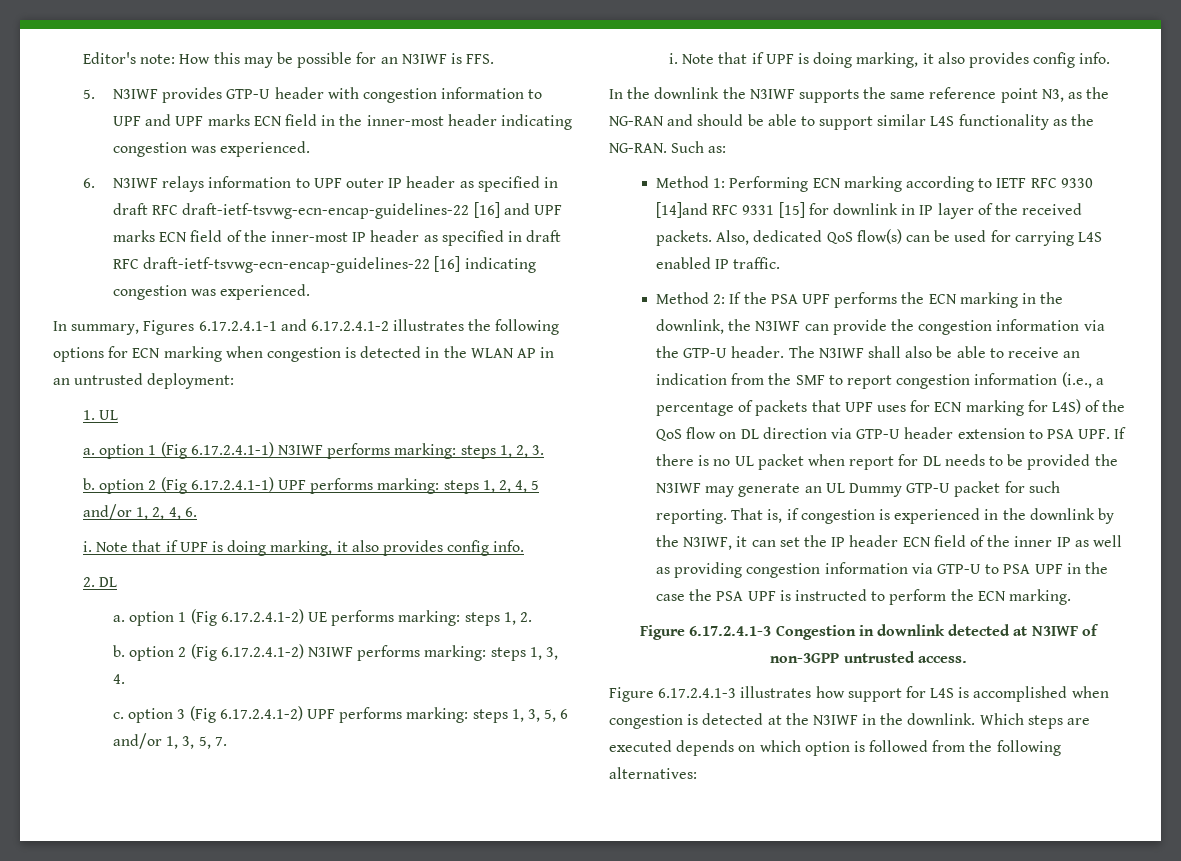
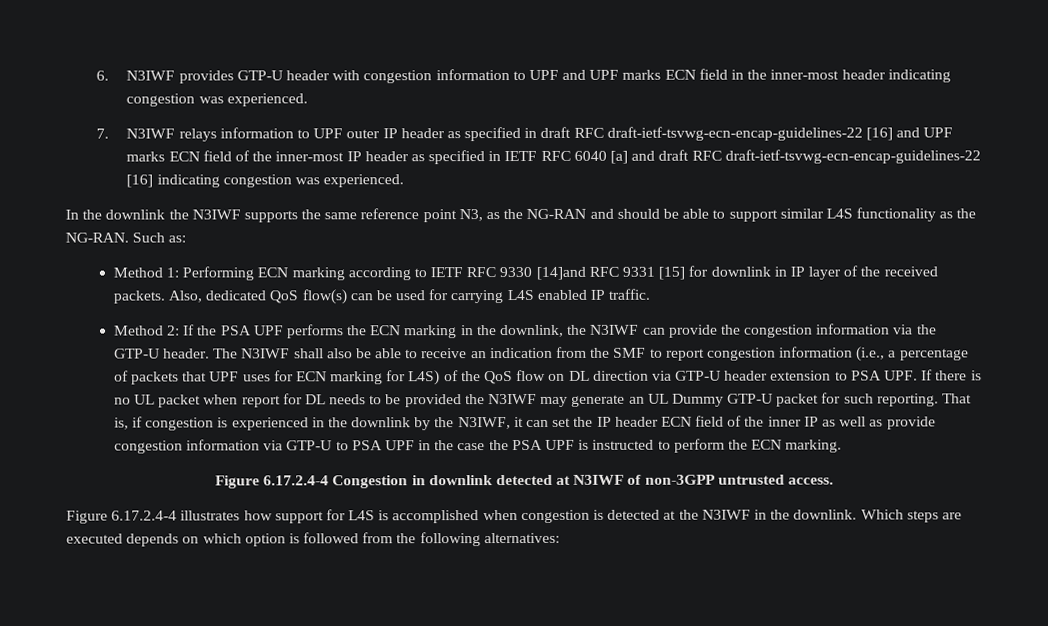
- Editor's note: How this may be possible for an N3IWF is FFS.
- 5. N3IWF provides GTP-U header with congestion information to UPF and UPF marks ECN field in the inner-most header indicating congestion was experienced.
+ 6. N3IWF provides GTP-U header with congestion information to UPF and UPF marks ECN field in the inner-most header indicating congestion was experienced.
- 6. N3IWF relays information to UPF outer IP header as specified in draft RFC draft-ietf-tsvwg-ecn-encap-guidelines-22 [16] and UPF marks ECN field of the inner-most IP header as specified in draft RFC draft-ietf-tsvwg-ecn-encap-guidelines-22 [16] indicating congestion was experienced.
+ 7. N3IWF relays information to UPF outer IP header as specified in draft RFC draft-ietf-tsvwg-ecn-encap-guidelines-22 [16] and UPF marks ECN field of the inner-most IP header as specified in IETF RFC 6040 [a] and draft RFC draft-ietf-tsvwg-ecn-encap-guidelines-22 [16] indicating congestion was experienced.
- In summary, Figures 6.17.2.4.1-1 and 6.17.2.4.1-2 illustrates the following options for ECN marking when congestion is detected in the WLAN AP in an untrusted deployment:
- 1. UL
- a. option 1 (Fig 6.17.2.4.1-1) N3IWF performs marking: steps 1, 2, 3.
- b. option 2 (Fig 6.17.2.4.1-1) UPF performs marking: steps 1, 2, 4, 5 and/or 1, 2, 4, 6.
- i. Note that if UPF is doing marking, it also provides config info.
- 2. DL
- a. option 1 (Fig 6.17.2.4.1-2) UE performs marking: steps 1, 2.
- b. option 2 (Fig 6.17.2.4.1-2) N3IWF performs marking: steps 1, 3, 4.
- c. option 3 (Fig 6.17.2.4.1-2) UPF performs marking: steps 1, 3, 5, 6 and/or 1, 3, 5, 7.
- i. Note that if UPF is doing marking, it also provides config info.
- That is, if congestion is experienced in the downlink by the N3IWF, it can set the IP header ECN field of the inner IP as well as providing congestion information via GTP-U to PSA UPF in the case the PSA UPF is instructed to perform the ECN marking.
+ That is, if congestion is experienced in the downlink by the N3IWF, it can set the IP header ECN field of the inner IP as well as provide congestion information via GTP-U to PSA UPF in the case the PSA UPF is instructed to perform the ECN marking.
- Figure 6.17.2.4.1-3 Congestion in downlink detected at N3IWF of non-3GPP untrusted access.
+ Figure 6.17.2.4-4 Congestion in downlink detected at N3IWF of non-3GPP untrusted access.
- Figure 6.17.2.4.1-3 illustrates how support for L4S is accomplished when congestion is detected at the N3IWF in the downlink.
+ Figure 6.17.2.4-4 illustrates how support for L4S is accomplished when congestion is detected at the N3IWF in the downlink.

